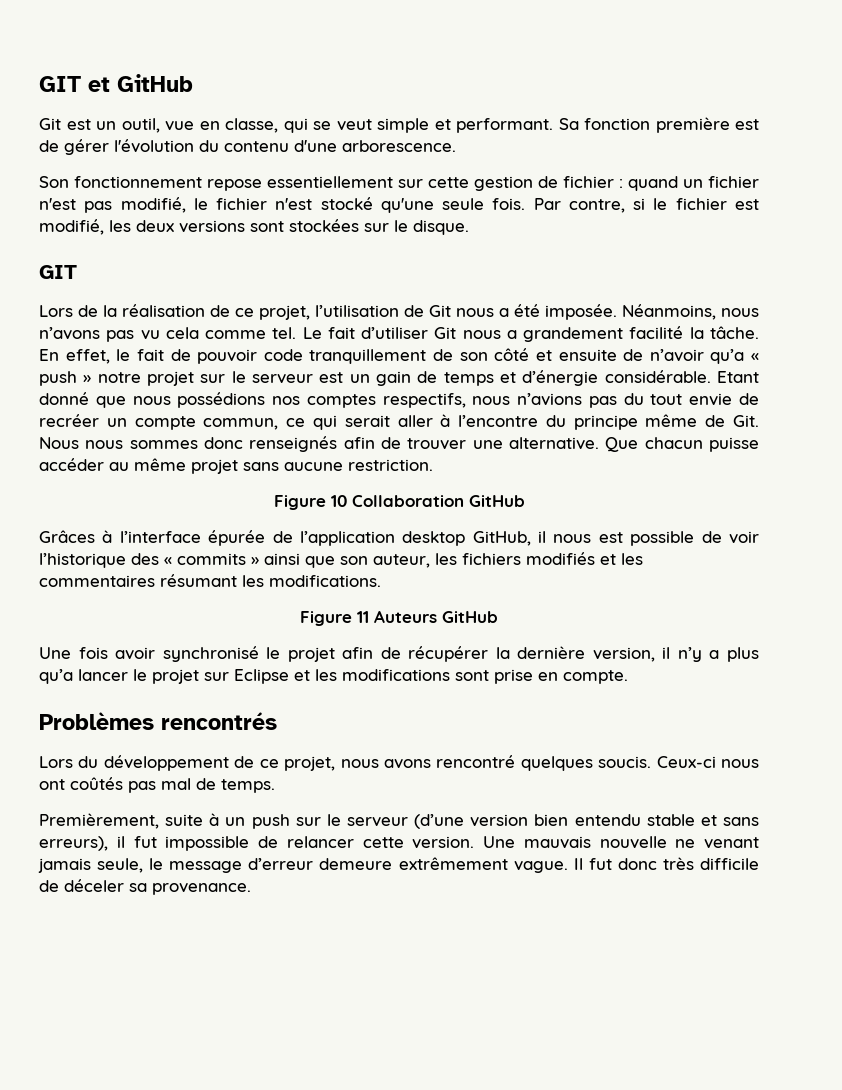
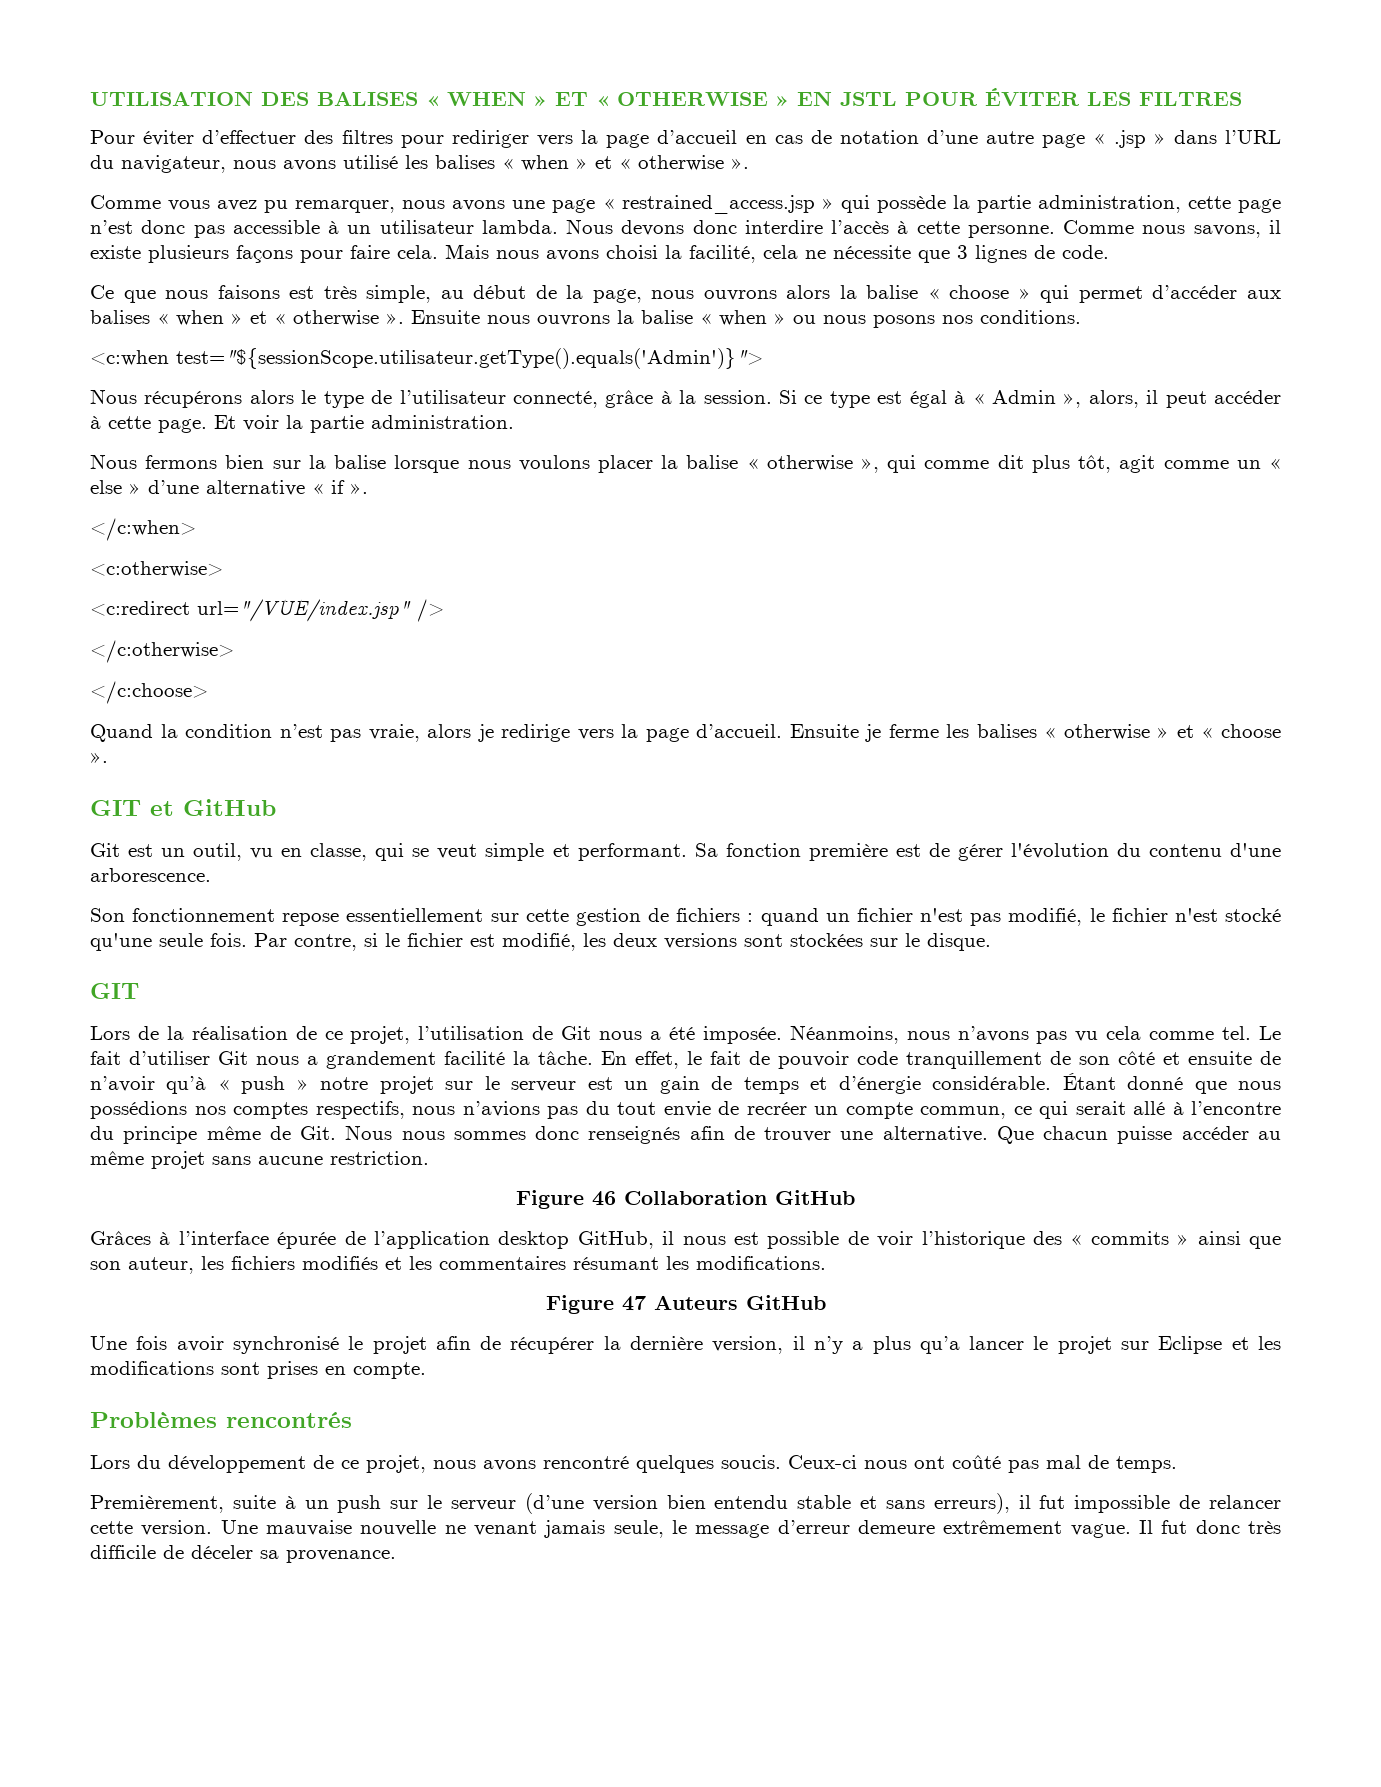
+ UTILISATION DES BALISES « WHEN » ET « OTHERWISE » EN JSTL POUR ÉVITER LES FILTRES
+ Pour éviter d’effectuer des filtres pour rediriger vers la page d’accueil en cas de notation d’une autre page « .jsp » dans l’URL du navigateur, nous avons utilisé les balises « when » et « otherwise ».
+ Comme vous avez pu remarquer, nous avons une page « restrained_access.jsp » qui possède la partie administration, cette page n’est donc pas accessible à un utilisateur lambda. Nous devons donc interdire l’accès à cette personne. Comme nous savons, il existe plusieurs façons pour faire cela. Mais nous avons choisi la facilité, cela ne nécessite que 3 lignes de code.
+ Ce que nous faisons est très simple, au début de la page, nous ouvrons alors la balise « choose » qui permet d’accéder aux balises « when » et « otherwise ». Ensuite nous ouvrons la balise « when » ou nous posons nos conditions.
+ <c:when test="${sessionScope.utilisateur.getType().equals('Admin')}">
+ Nous récupérons alors le type de l’utilisateur connecté, grâce à la session. Si ce type est égal à « Admin », alors, il peut accéder à cette page. Et voir la partie administration.
+ Nous fermons bien sur la balise lorsque nous voulons placer la balise « otherwise », qui comme dit plus tôt, agit comme un « else » d’une alternative « if ».
+ </c:when>
+ <c:otherwise>
+ <c:redirect url="/VUE/index.jsp" />
+ </c:otherwise>
+ </c:choose>
+ Quand la condition n’est pas vraie, alors je redirige vers la page d’accueil. Ensuite je ferme les balises « otherwise » et « choose ».
- Git est un outil, vue en classe, qui se veut simple et performant.
+ Git est un outil, vu en classe, qui se veut simple et performant.
- Son fonctionnement repose essentiellement sur cette gestion de fichier : quand un fichier n'est pas modifié, le fichier n'est stocké qu'une seule fois.
+ Son fonctionnement repose essentiellement sur cette gestion de fichiers : quand un fichier n'est pas modifié, le fichier n'est stocké qu'une seule fois.
- En effet, le fait de pouvoir code tranquillement de son côté et ensuite de n’avoir qu’a « push » notre projet sur le serveur est un gain de temps et d’énergie considérable.
+ En effet, le fait de pouvoir code tranquillement de son côté et ensuite de n’avoir qu’à « push » notre projet sur le serveur est un gain de temps et d’énergie considérable.
- Etant donné que nous possédions nos comptes respectifs, nous n’avions pas du tout envie de recréer un compte commun, ce qui serait aller à l’encontre du principe même de Git. Nous nous sommes donc renseignés afin de trouver une alternative.
+ Étant donné que nous possédions nos comptes respectifs, nous n’avions pas du tout envie de recréer un compte commun, ce qui serait allé à l’encontre du principe même de Git. Nous nous sommes donc renseignés afin de trouver une alternative.
- Figure 10 Collaboration GitHub
+ Figure 46 Collaboration GitHub
- Figure 11 Auteurs GitHub
+ Figure 47 Auteurs GitHub
- Une fois avoir synchronisé le projet afin de récupérer la dernière version, il n’y a plus qu’a lancer le projet sur Eclipse et les modifications sont prise en compte.
+ Une fois avoir synchronisé le projet afin de récupérer la dernière version, il n’y a plus qu’a lancer le projet sur Eclipse et les modifications sont prises en compte.
- Ceux-ci nous ont coûtés pas mal de temps.
+ Ceux-ci nous ont coûté pas mal de temps.
- Une mauvais nouvelle ne venant jamais seule, le message d’erreur demeure extrêmement vague.
+ Une mauvaise nouvelle ne venant jamais seule, le message d’erreur demeure extrêmement vague.

